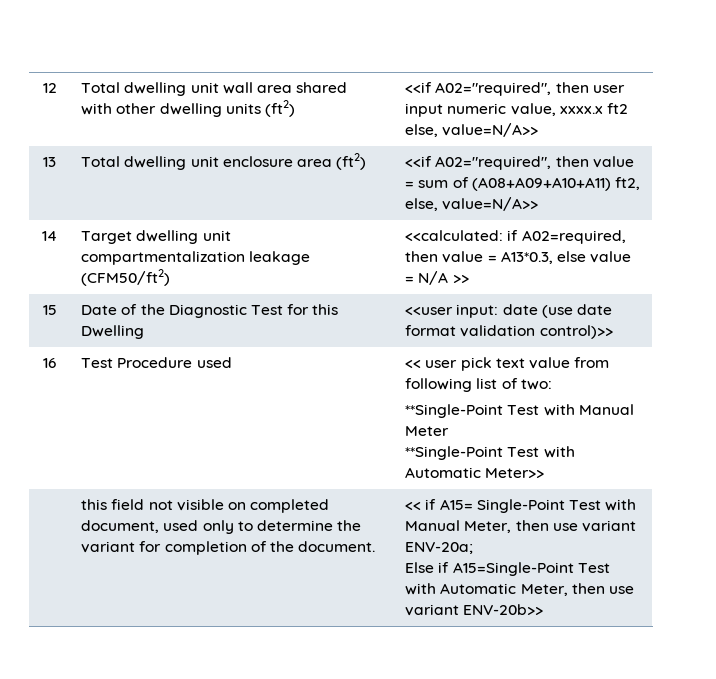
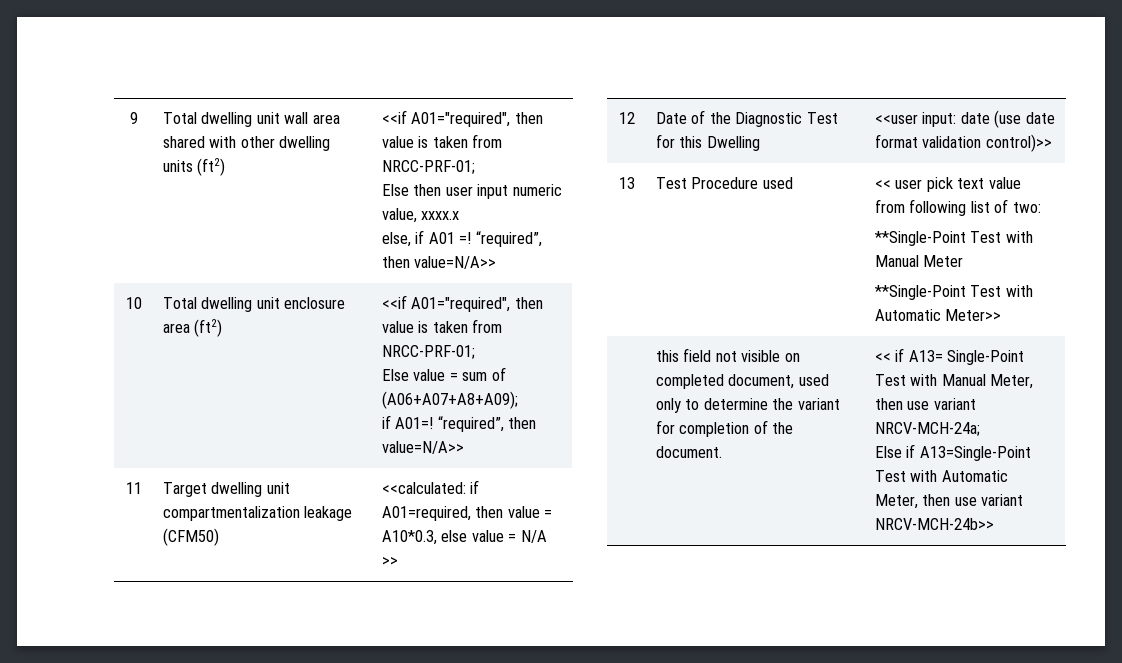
- 12 | Total dwelling unit wall area shared with other dwelling units (ft2) | <<if A02="required", then user input numeric value, xxxx.x ft2 else, value=N/A>>
- 13 | Total dwelling unit enclosure area (ft2) | <<if A02="required", then value = sum of (A08+A09+A10+A11) ft2, else, value=N/A>>
- 14 | Target dwelling unit compartmentalization leakage (CFM50/ft2) | <<calculated: if A02=required, then value = A13*0.3, else value = N/A >>
+ 9 | Total dwelling unit wall area shared with other dwelling units (ft2) | <<if A01="required", then value is taken from NRCC-PRF-01;
+ Else then user input numeric value, xxxx.x
+ else, if A01 =! “required”, then value=N/A>>
+ 10 | Total dwelling unit enclosure area (ft2) | <<if A01="required", then value is taken from NRCC-PRF-01;
+ Else value = sum of (A06+A07+A8+A09);
+ if A01=! “required”, then value=N/A>>
+ 11 | Target dwelling unit compartmentalization leakage (CFM50) | <<calculated: if A01=required, then value = A10*0.3, else value = N/A >>
- 15 | Date of the Diagnostic Test for this Dwelling | <<user input: date (use date format validation control)>>
+ 12 | Date of the Diagnostic Test for this Dwelling | <<user input: date (use date format validation control)>>
- 16 | Test Procedure used | << user pick text value from following list of two:
+ 13 | Test Procedure used | << user pick text value from following list of two:
- << if A15= Single-Point Test with Manual Meter, then use variant ENV-20a;
+ << if A13= Single-Point Test with Manual Meter, then use variant NRCV-MCH-24a;
- Else if A15=Single-Point Test with Automatic Meter, then use variant ENV-20b>>
+ Else if A13=Single-Point Test with Automatic Meter, then use variant NRCV-MCH-24b>>

